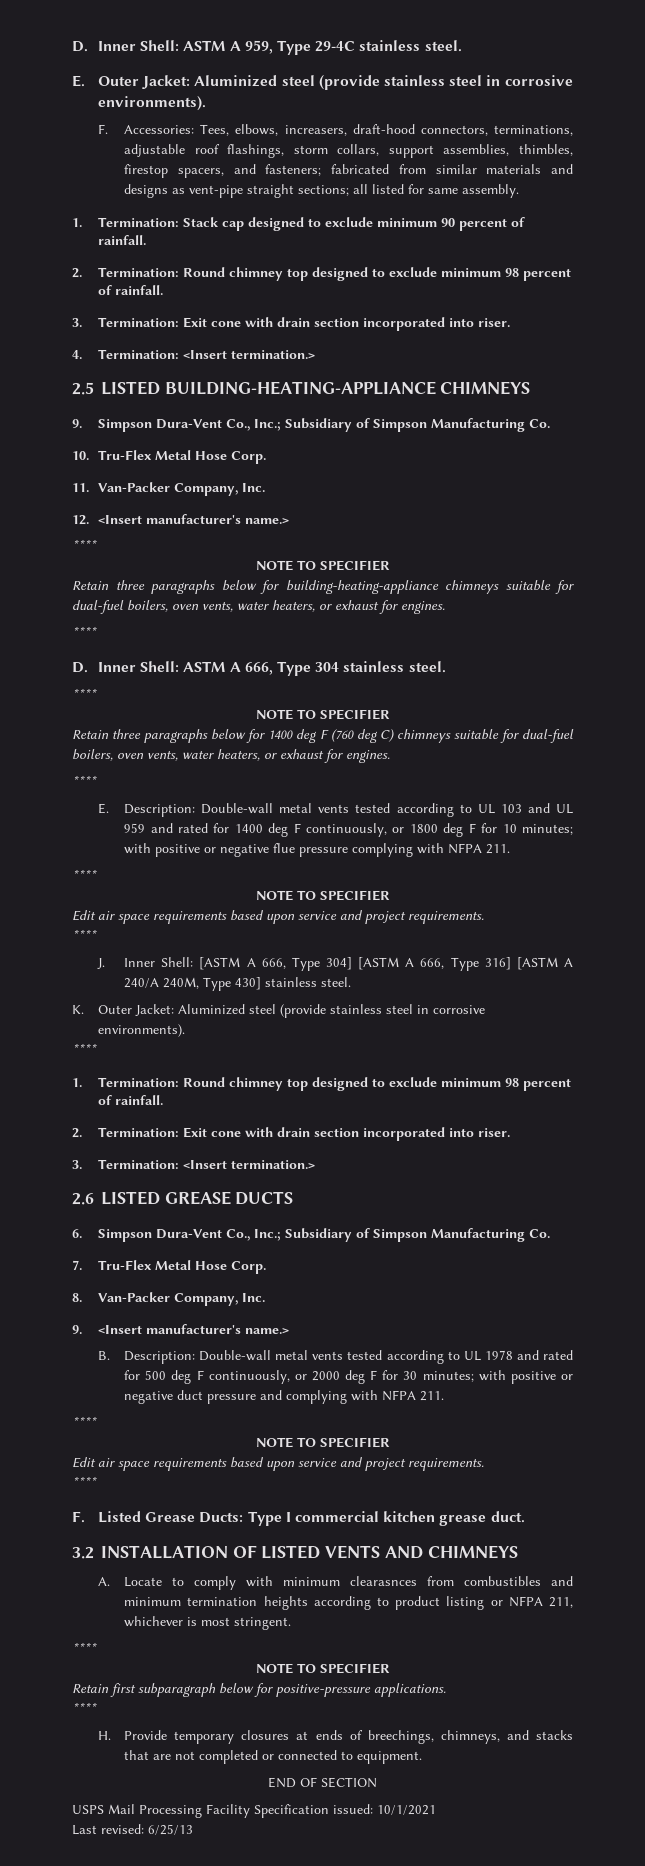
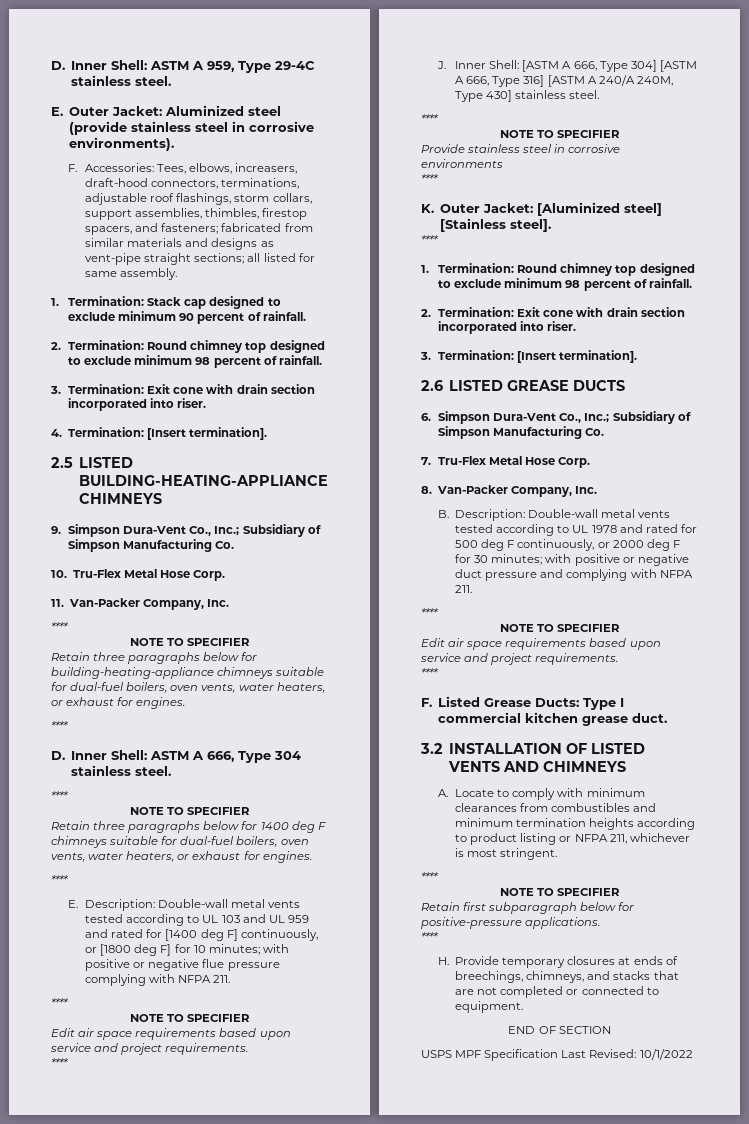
- 4. Termination: <Insert termination.>
+ 4. Termination: [Insert termination].
- 12. <Insert manufacturer's name.>
- Retain three paragraphs below for 1400 deg F (760 deg C) chimneys suitable for dual-fuel boilers, oven vents, water heaters, or exhaust for engines.
+ Retain three paragraphs below for 1400 deg F chimneys suitable for dual-fuel boilers, oven vents, water heaters, or exhaust for engines.
- E. Description: Double-wall metal vents tested according to UL 103 and UL 959 and rated for 1400 deg F continuously, or 1800 deg F for 10 minutes; with positive or negative flue pressure complying with NFPA 211.
+ E. Description: Double-wall metal vents tested according to UL 103 and UL 959 and rated for [1400 deg F] continuously, or [1800 deg F] for 10 minutes; with positive or negative flue pressure complying with NFPA 211.
  J. Inner Shell: [ASTM A 666, Type 304] [ASTM A 666, Type 316] [ASTM A 240/A 240M, Type 430] stainless steel.
- K. Outer Jacket: Aluminized steel (provide stainless steel in corrosive environments).
+ ****
+ NOTE TO SPECIFIER
+ Provide stainless steel in corrosive environments
+ ****
+ K. Outer Jacket: [Aluminized steel] [Stainless steel].
- 3. Termination: <Insert termination.>
+ 3. Termination: [Insert termination].
- 9. <Insert manufacturer's name.>
- A. Locate to comply with minimum clearasnces from combustibles and minimum termination heights according to product listing or NFPA 211, whichever is most stringent.
+ A. Locate to comply with minimum clearances from combustibles and minimum termination heights according to product listing or NFPA 211, whichever is most stringent.
- USPS Mail Processing Facility Specification issued: 10/1/2021
- Last revised: 6/25/13
+ USPS MPF Specification Last Revised: 10/1/2022

